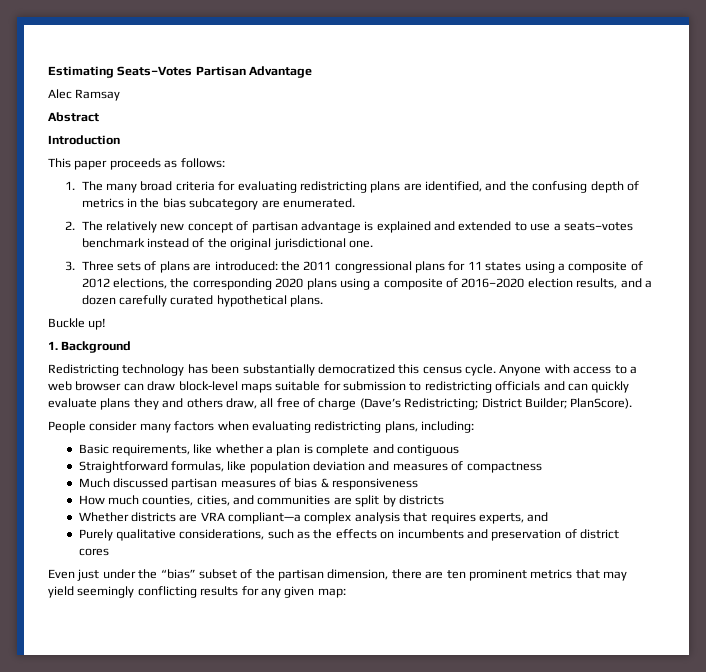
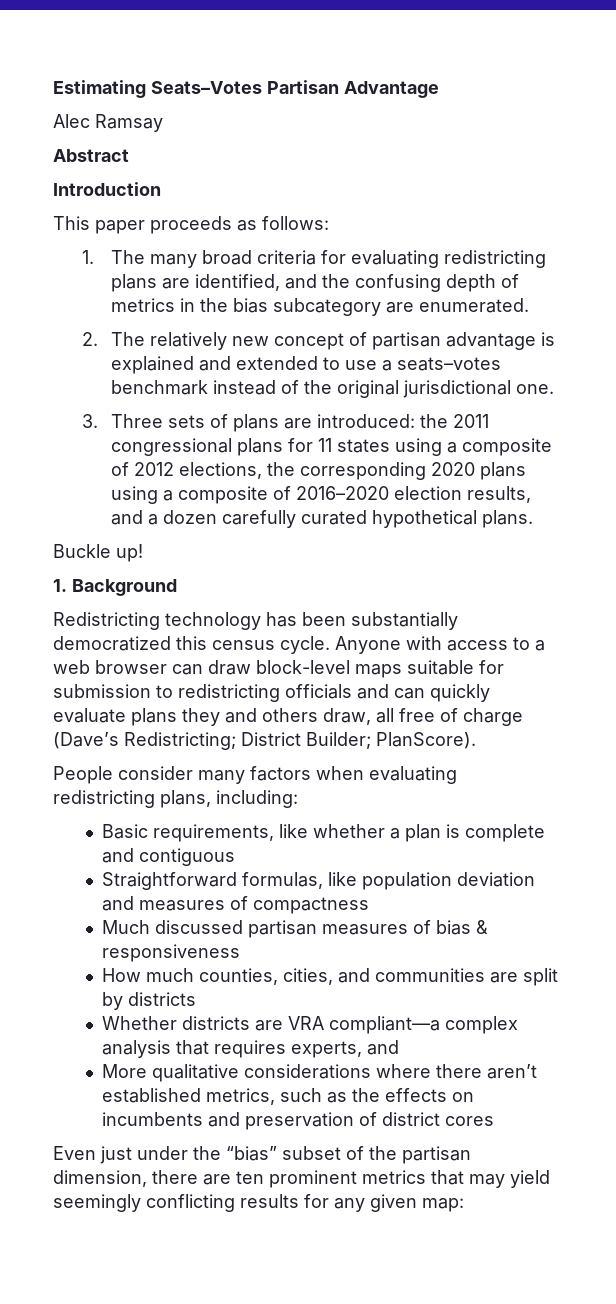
- Purely qualitative considerations, such as the effects on incumbents and preservation of district cores
+ More qualitative considerations where there aren’t established metrics, such as the effects on incumbents and preservation of district cores

